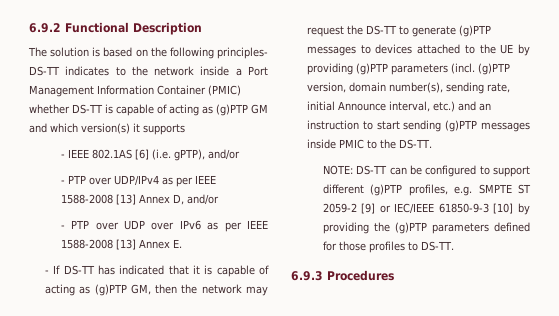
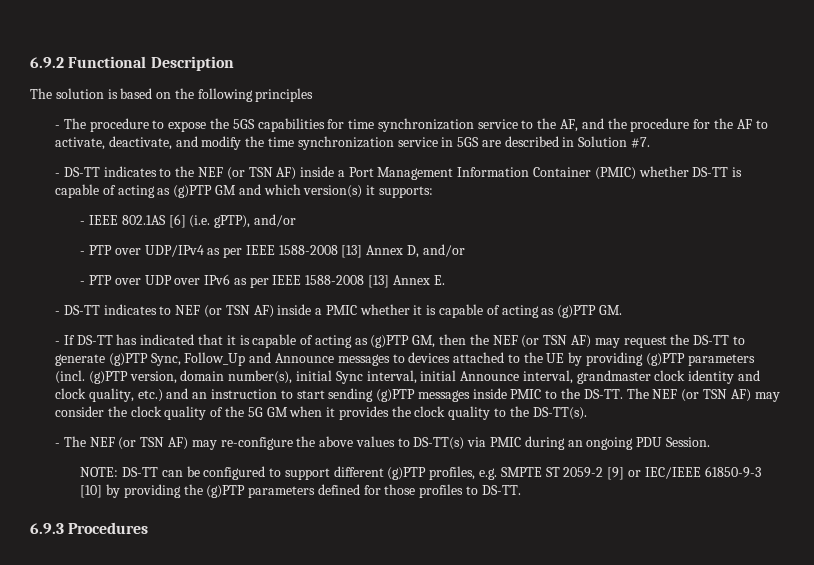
- The solution is based on the following principles- DS-TT indicates to the network inside a Port Management Information Container (PMIC) whether DS-TT is capable of acting as (g)PTP GM and which version(s) it supports
+ The solution is based on the following principles
+ - The procedure to expose the 5GS capabilities for time synchronization service to the AF, and the procedure for the AF to activate, deactivate, and modify the time synchronization service in 5GS are described in Solution #7.
+ - DS-TT indicates to the NEF (or TSN AF) inside a Port Management Information Container (PMIC) whether DS-TT is capable of acting as (g)PTP GM and which version(s) it supports:
+ - DS-TT indicates to NEF (or TSN AF) inside a PMIC whether it is capable of acting as (g)PTP GM.
- - If DS-TT has indicated that it is capable of acting as (g)PTP GM, then the network may request the DS-TT to generate (g)PTP messages to devices attached to the UE by providing (g)PTP parameters (incl. (g)PTP version, domain number(s), sending rate, initial Announce interval, etc.) and an instruction to start sending (g)PTP messages inside PMIC to the DS-TT.
+ - If DS-TT has indicated that it is capable of acting as (g)PTP GM, then the NEF (or TSN AF) may request the DS-TT to generate (g)PTP Sync, Follow_Up and Announce messages to devices attached to the UE by providing (g)PTP parameters (incl. (g)PTP version, domain number(s), initial Sync interval, initial Announce interval, grandmaster clock identity and clock quality, etc.) and an instruction to start sending (g)PTP messages inside PMIC to the DS-TT. The NEF (or TSN AF) may consider the clock quality of the 5G GM when it provides the clock quality to the DS-TT(s).
+ - The NEF (or TSN AF) may re-configure the above values to DS-TT(s) via PMIC during an ongoing PDU Session.

